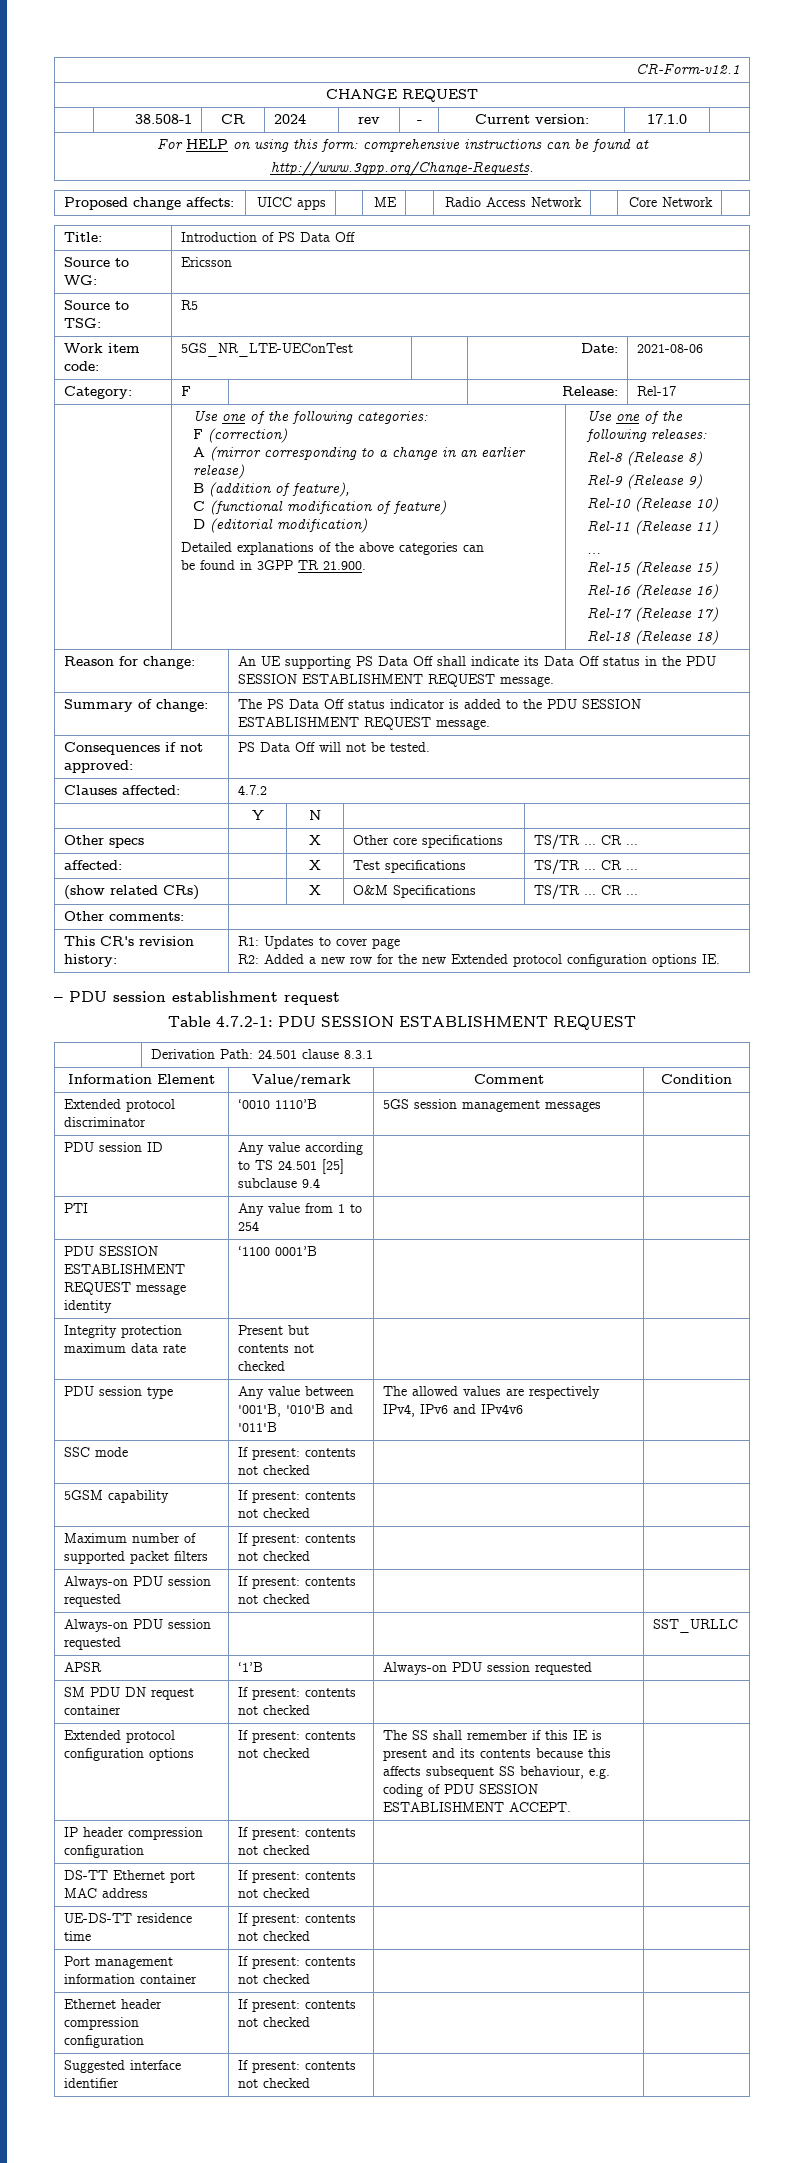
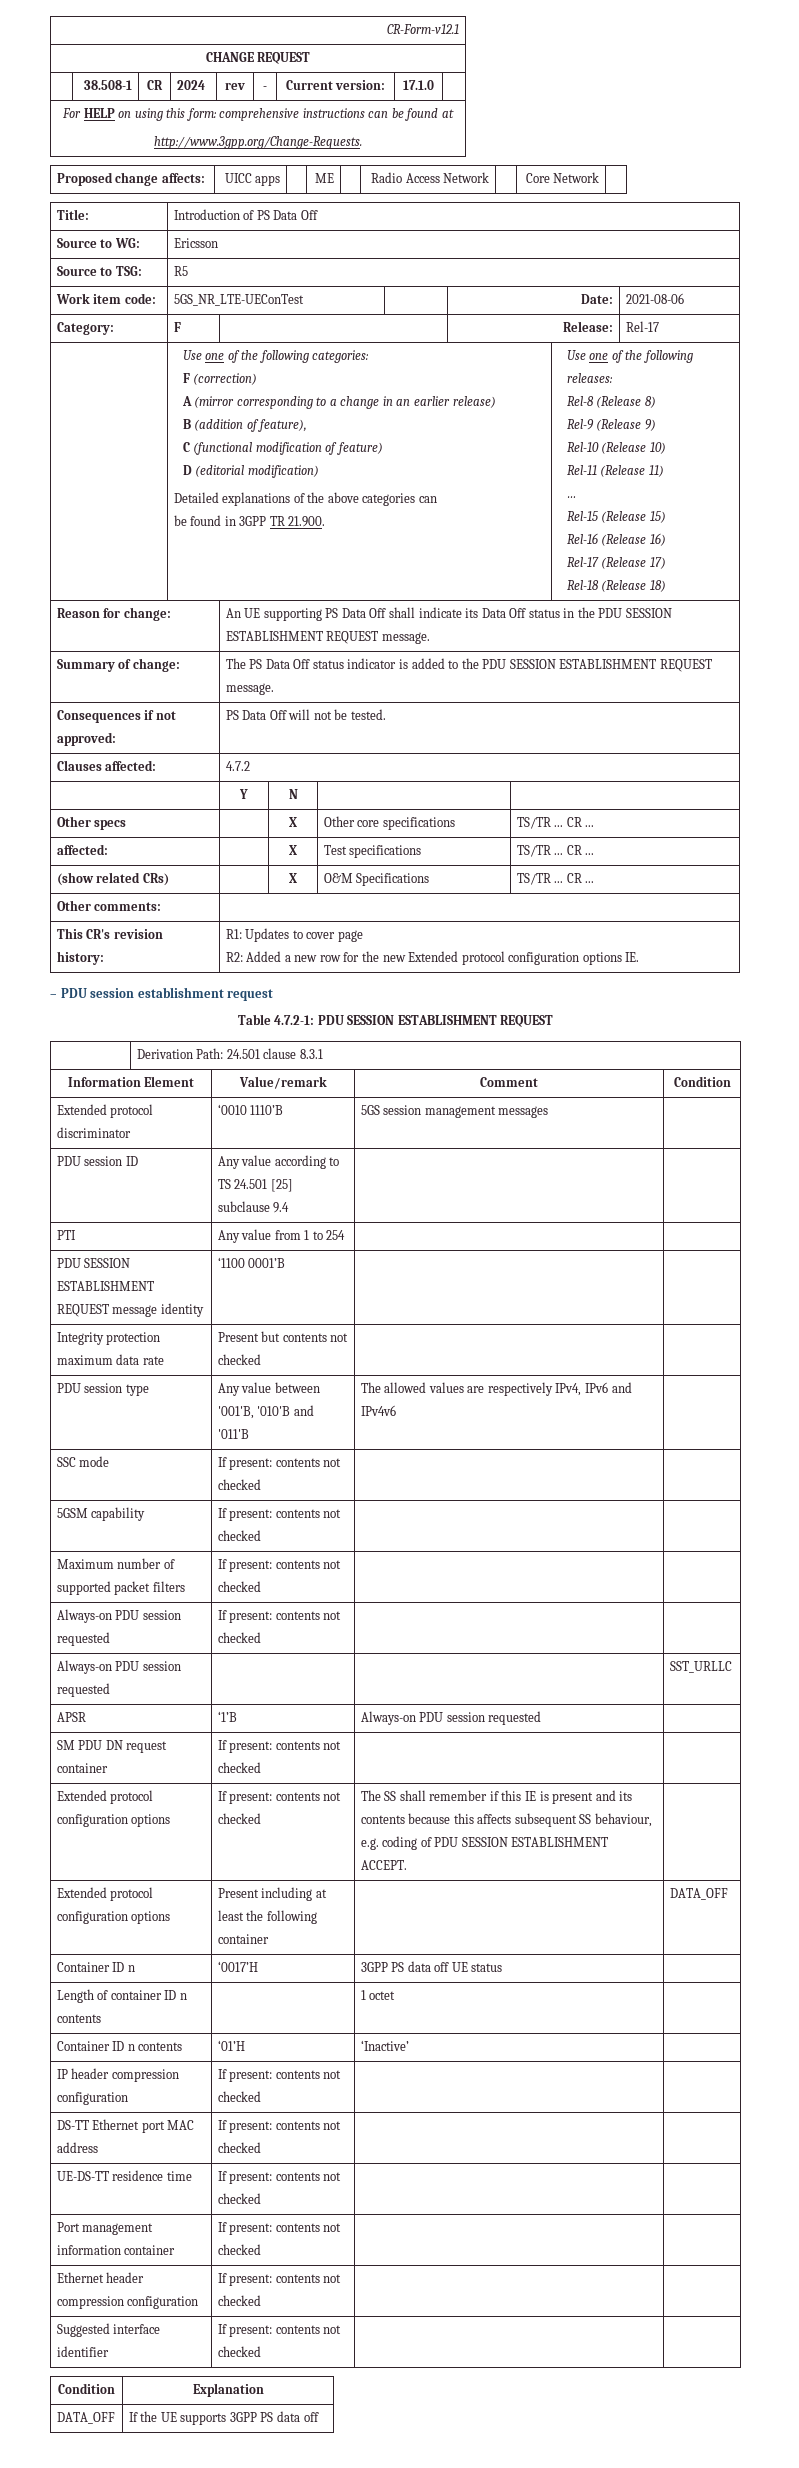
+ Extended protocol configuration options | Present including at least the following container | | DATA_OFF
+ Container ID n | ‘0017’H | 3GPP PS data off UE status |
+ Length of container ID n contents | | 1 octet |
+ Container ID n contents | ‘01’H | ‘Inactive’ |
+ Condition | Explanation
+ DATA_OFF | If the UE supports 3GPP PS data off

